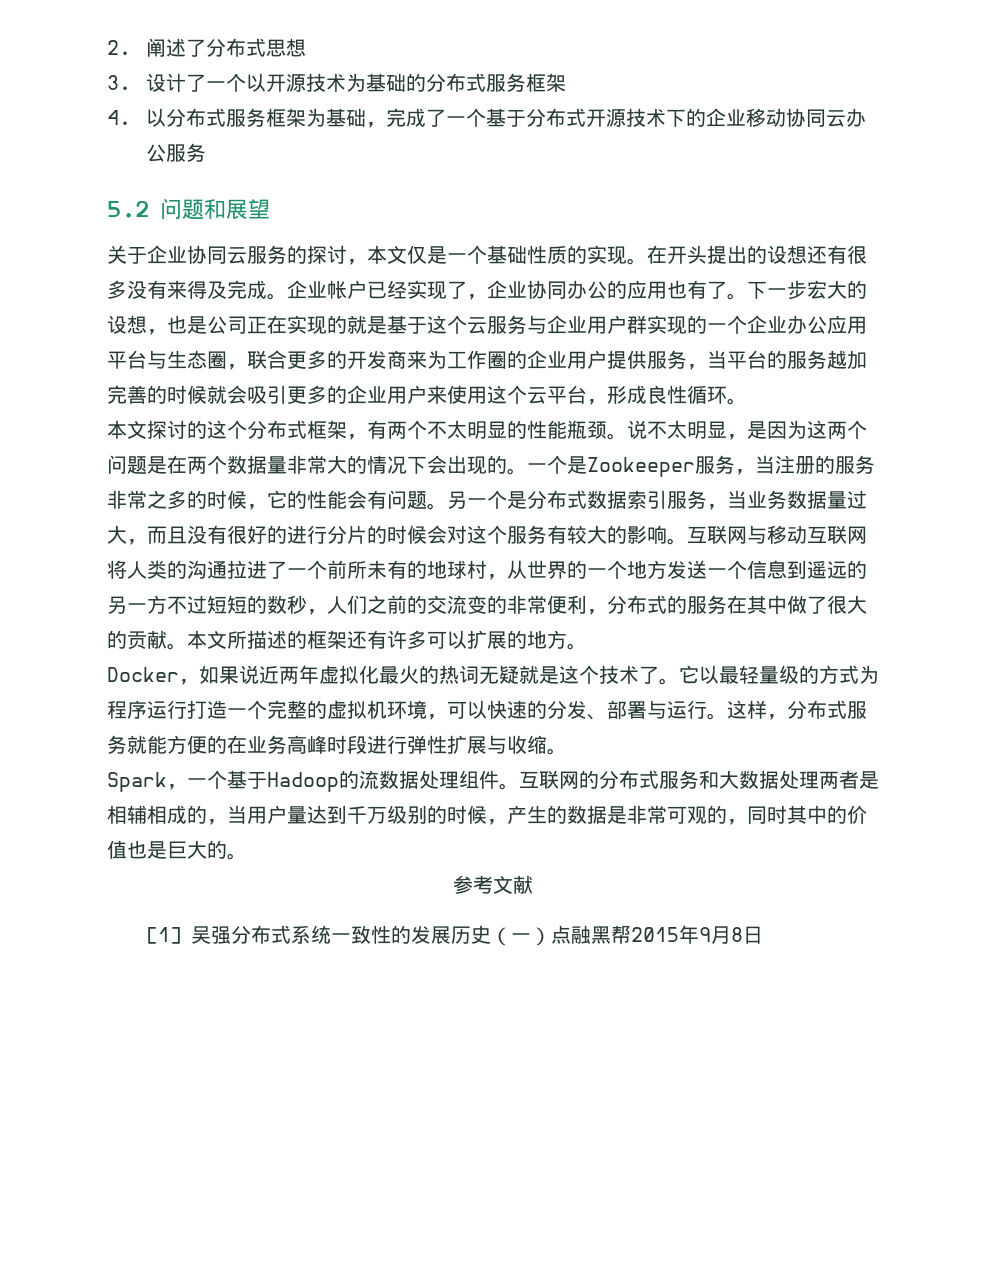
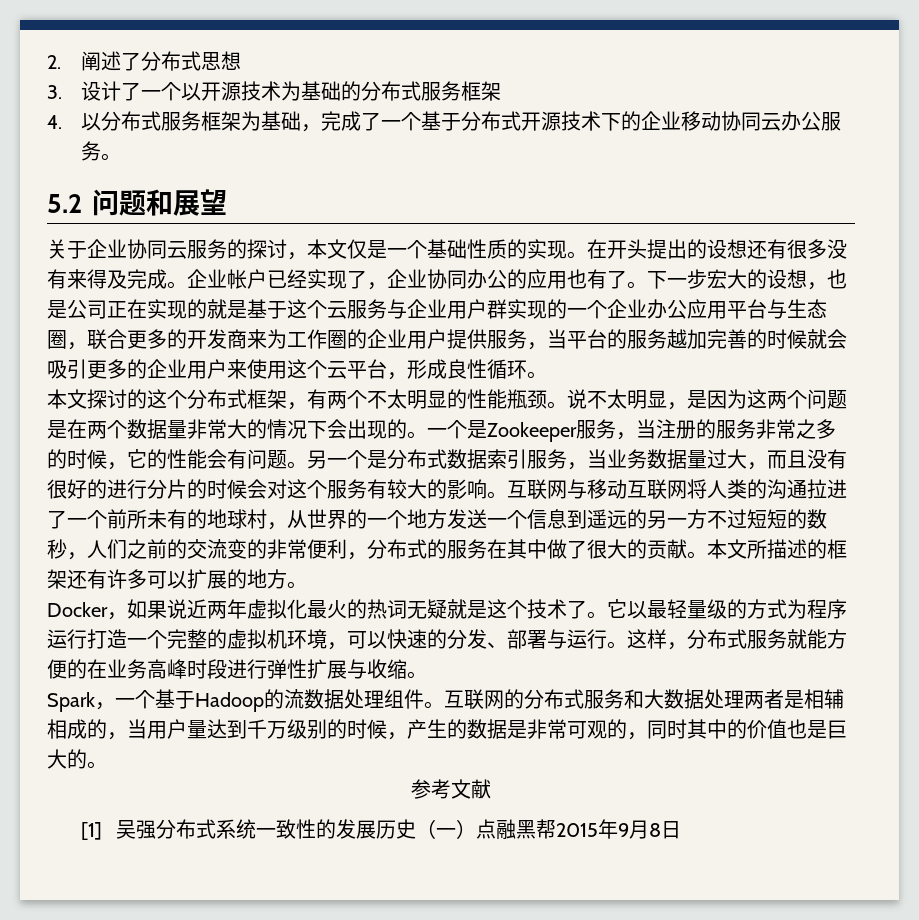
- 4.以分布式服务框架为基础，完成了一个基于分布式开源技术下的企业移动协同云办公服务
+ 4.以分布式服务框架为基础，完成了一个基于分布式开源技术下的企业移动协同云办公服务。

